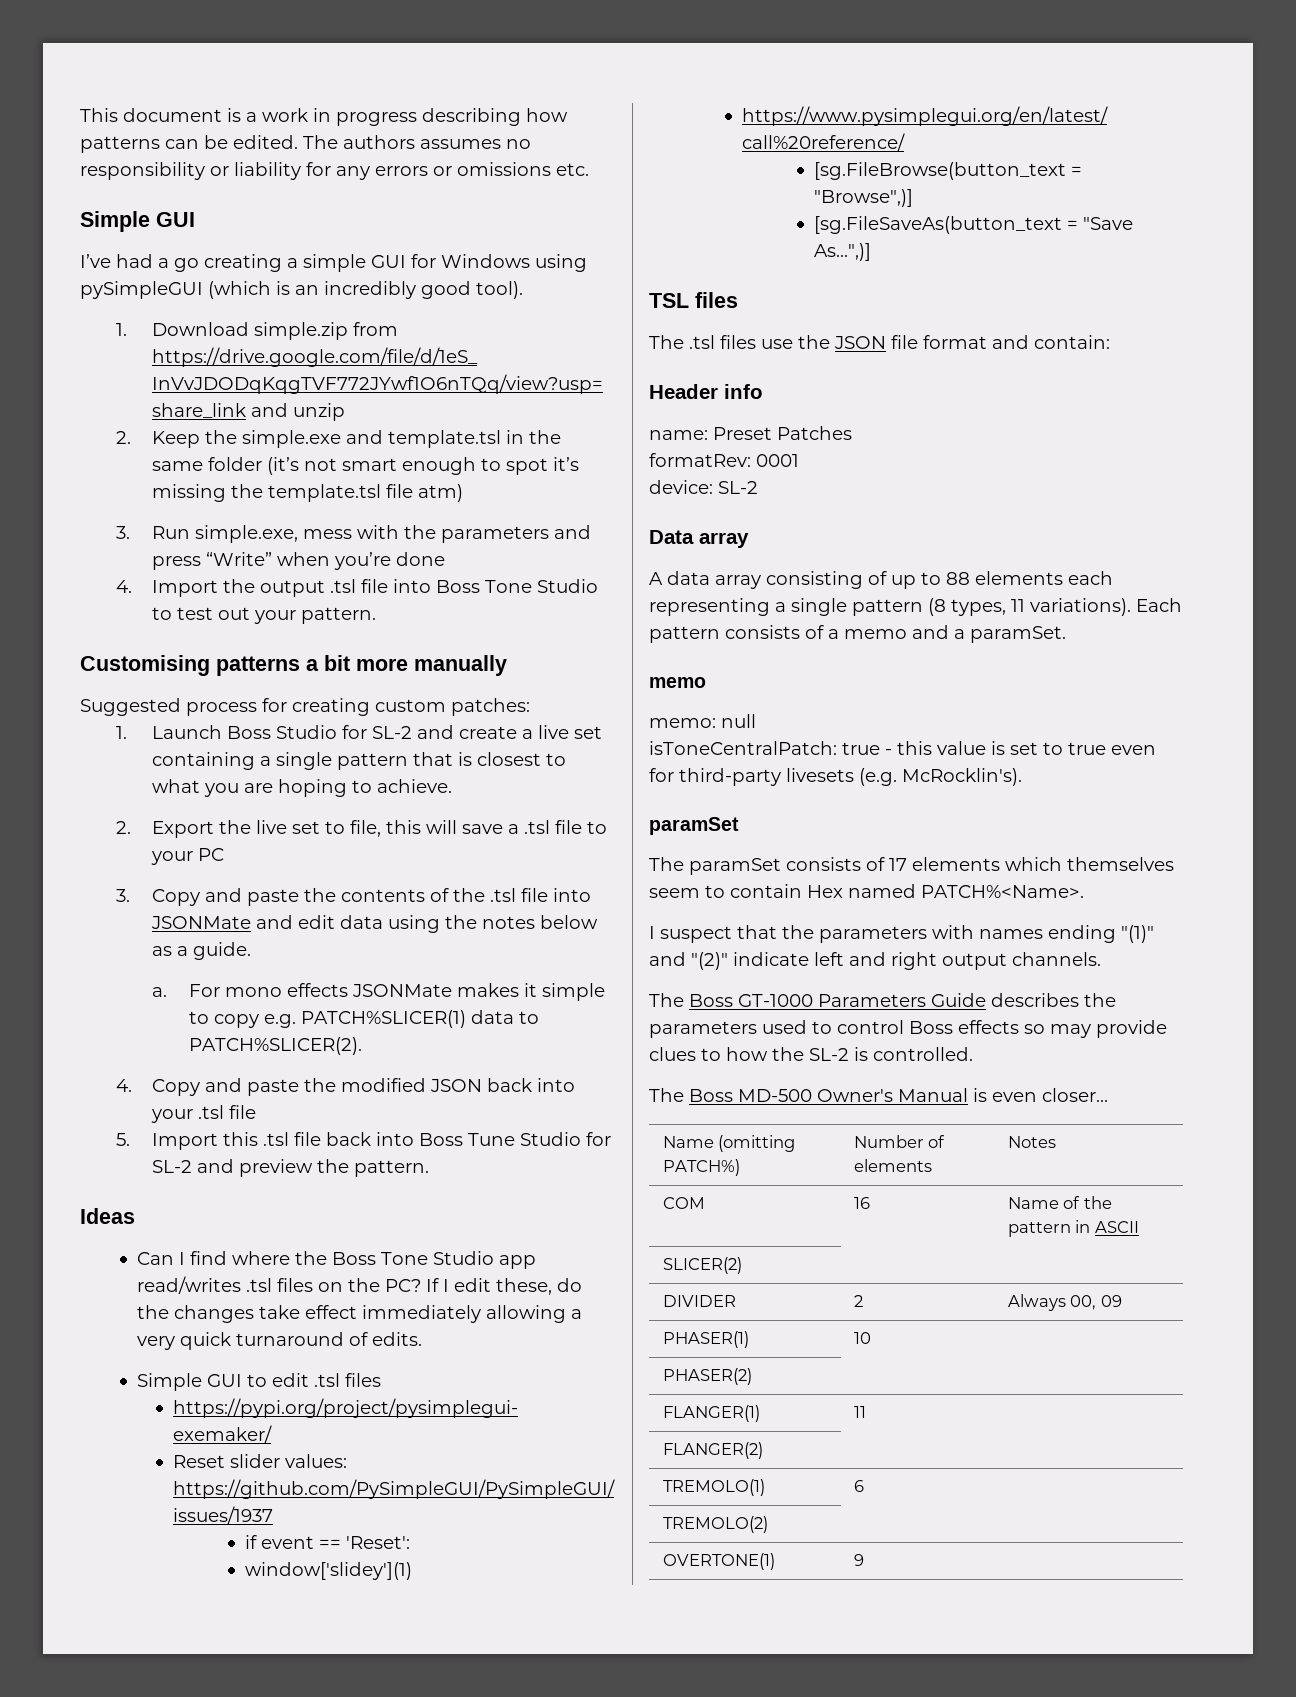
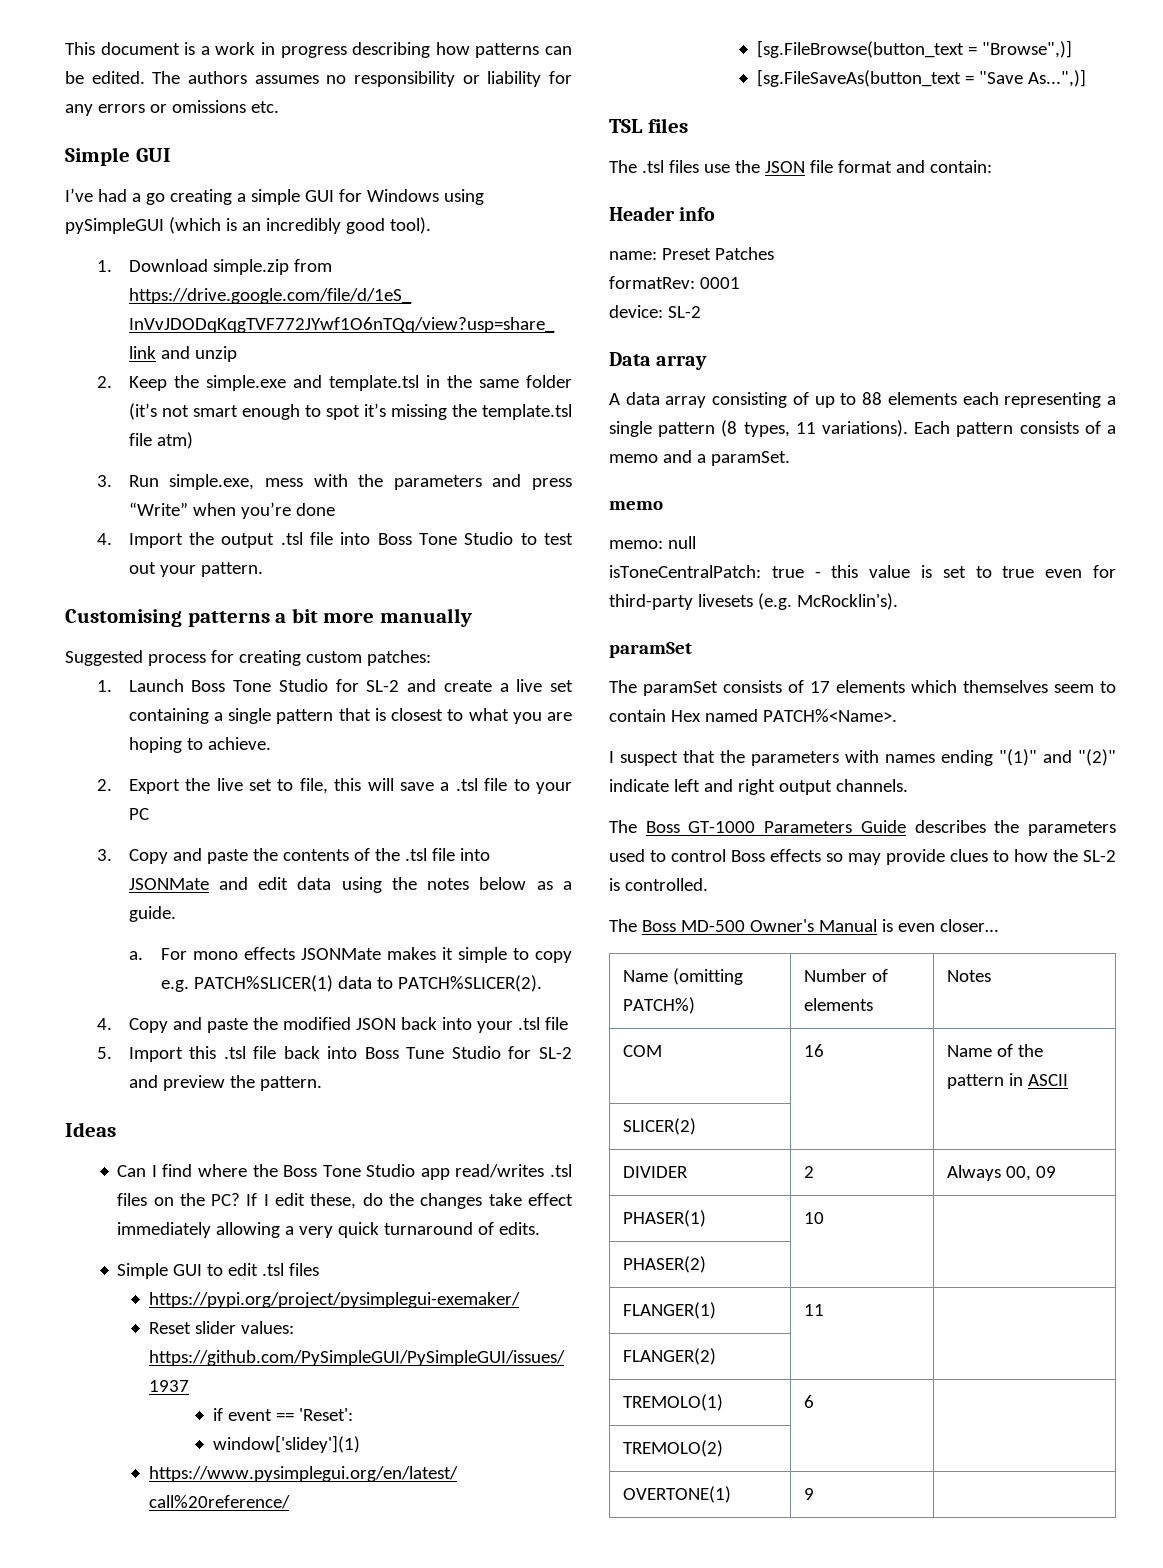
- 1. Launch Boss Studio for SL-2 and create a live set containing a single pattern that is closest to what you are hoping to achieve.
+ 1. Launch Boss Tone Studio for SL-2 and create a live set containing a single pattern that is closest to what you are hoping to achieve.

